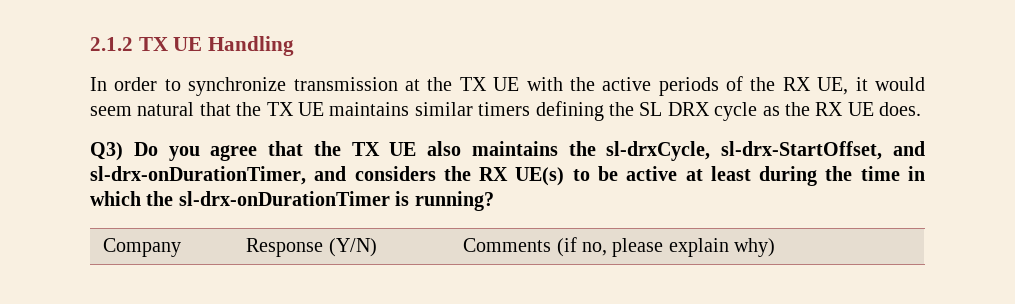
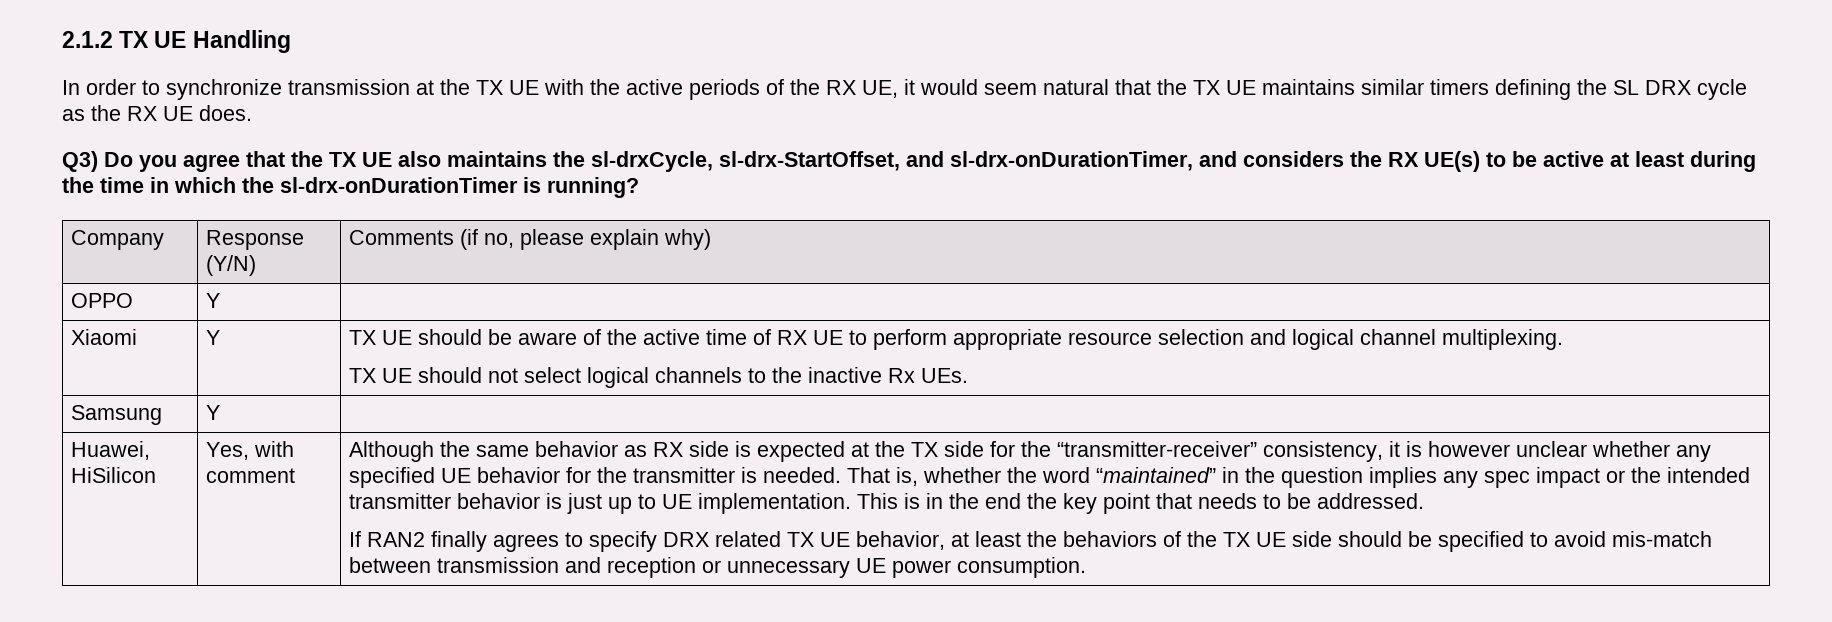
+ OPPO | Y |
+ Xiaomi | Y | TX UE should be aware of the active time of RX UE to perform appropriate resource selection and logical channel multiplexing.
+ TX UE should not select logical channels to the inactive Rx UEs.
+ Samsung | Y |
+ Huawei, HiSilicon | Yes, with comment | Although the same behavior as RX side is expected at the TX side for the “transmitter-receiver” consistency, it is however unclear whether any specified UE behavior for the transmitter is needed. That is, whether the word “maintained” in the question implies any spec impact or the intended transmitter behavior is just up to UE implementation. This is in the end the key point that needs to be addressed.
+ If RAN2 finally agrees to specify DRX related TX UE behavior, at least the behaviors of the TX UE side should be specified to avoid mis-match between transmission and reception or unnecessary UE power consumption.

